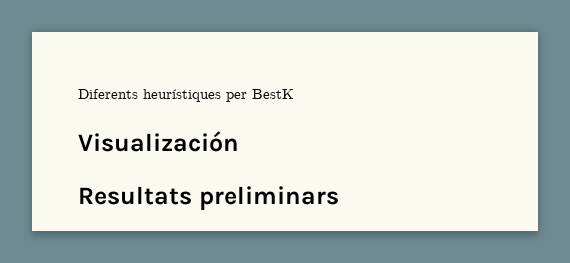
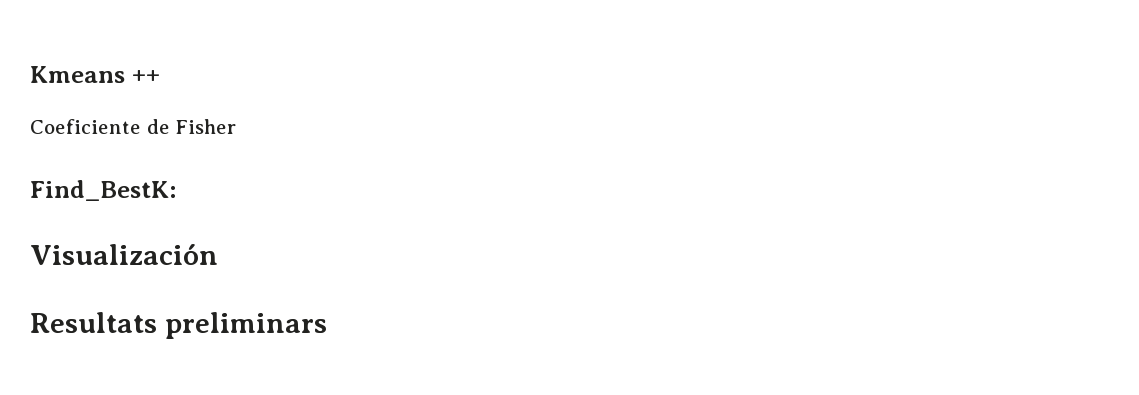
- Diferents heurístiques per BestK
+ Kmeans ++
+ Coeficiente de Fisher
+ Find_BestK:

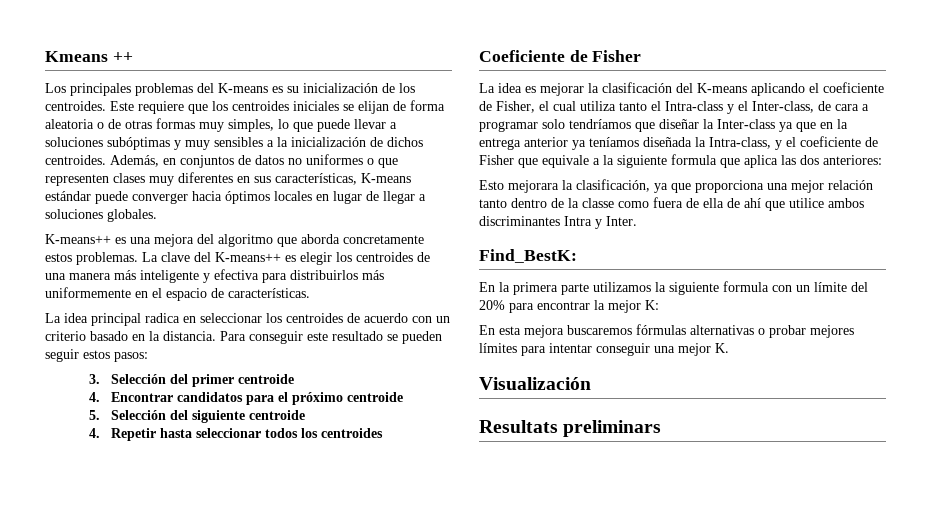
+ Los principales problemas del K-means es su inicialización de los centroides. Este requiere que los centroides iniciales se elijan de forma aleatoria o de otras formas muy simples, lo que puede llevar a soluciones subóptimas y muy sensibles a la inicialización de dichos centroides. Además, en conjuntos de datos no uniformes o que representen clases muy diferentes en sus características, K-means estándar puede converger hacia óptimos locales en lugar de llegar a soluciones globales.
+ K-means++ es una mejora del algoritmo que aborda concretamente estos problemas. La clave del K-means++ es elegir los centroides de una manera más inteligente y efectiva para distribuirlos más uniformemente en el espacio de características.
+ La idea principal radica en seleccionar los centroides de acuerdo con un criterio basado en la distancia. Para conseguir este resultado se pueden seguir estos pasos:
+ 3. Selección del primer centroide
+ 4. Encontrar candidatos para el próximo centroide
+ 5. Selección del siguiente centroide
+ 4. Repetir hasta seleccionar todos los centroides
  Coeficiente de Fisher
+ La idea es mejorar la clasificación del K-means aplicando el coeficiente de Fisher, el cual utiliza tanto el Intra-class y el Inter-class, de cara a programar solo tendríamos que diseñar la Inter-class ya que en la entrega anterior ya teníamos diseñada la Intra-class, y el coeficiente de Fisher que equivale a la siguiente formula que aplica las dos anteriores:
+ Esto mejorara la clasificación, ya que proporciona una mejor relación tanto dentro de la classe como fuera de ella de ahí que utilice ambos discriminantes Intra y Inter.
  Find_BestK:
+ En la primera parte utilizamos la siguiente formula con un límite del 20% para encontrar la mejor K:
+ En esta mejora buscaremos fórmulas alternativas o probar mejores límites para intentar conseguir una mejor K.

